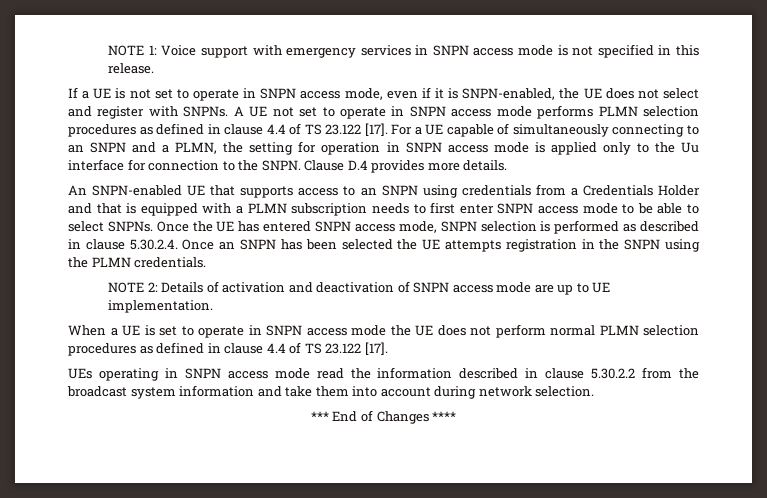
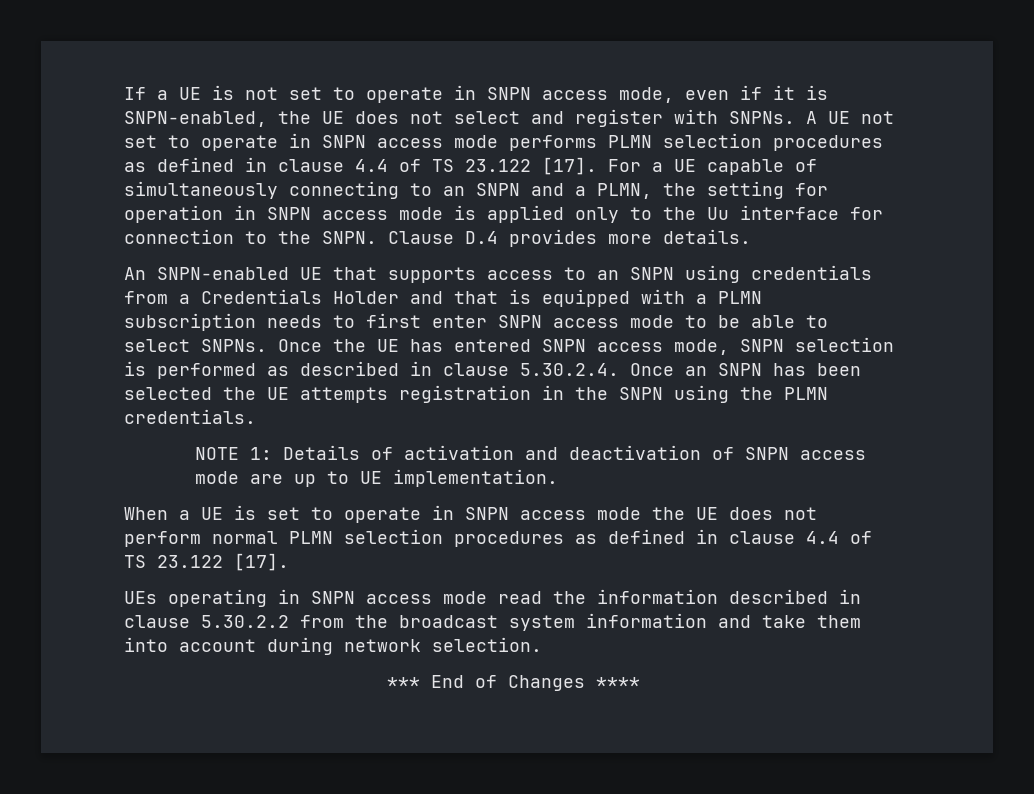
- NOTE 1: Voice support with emergency services in SNPN access mode is not specified in this release.
- NOTE 2: Details of activation and deactivation of SNPN access mode are up to UE implementation.
+ NOTE 1: Details of activation and deactivation of SNPN access mode are up to UE implementation.

